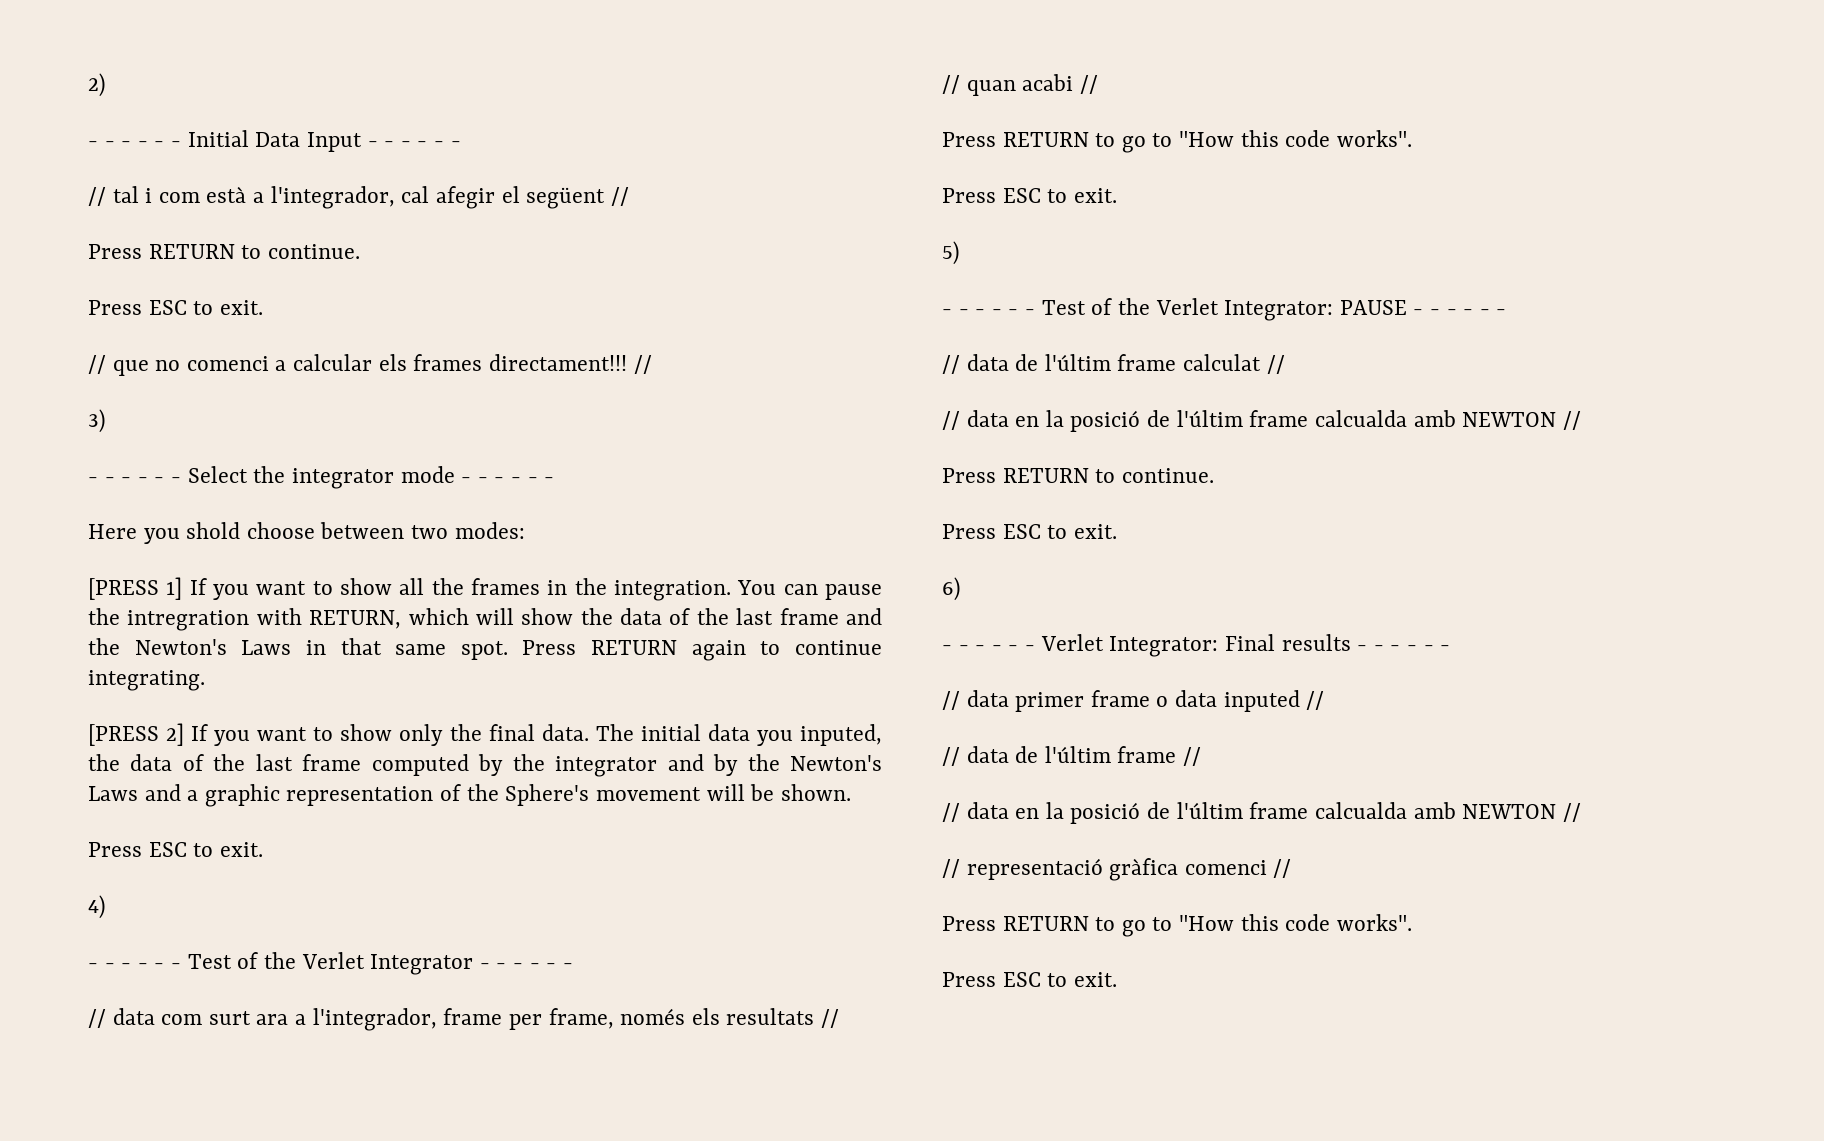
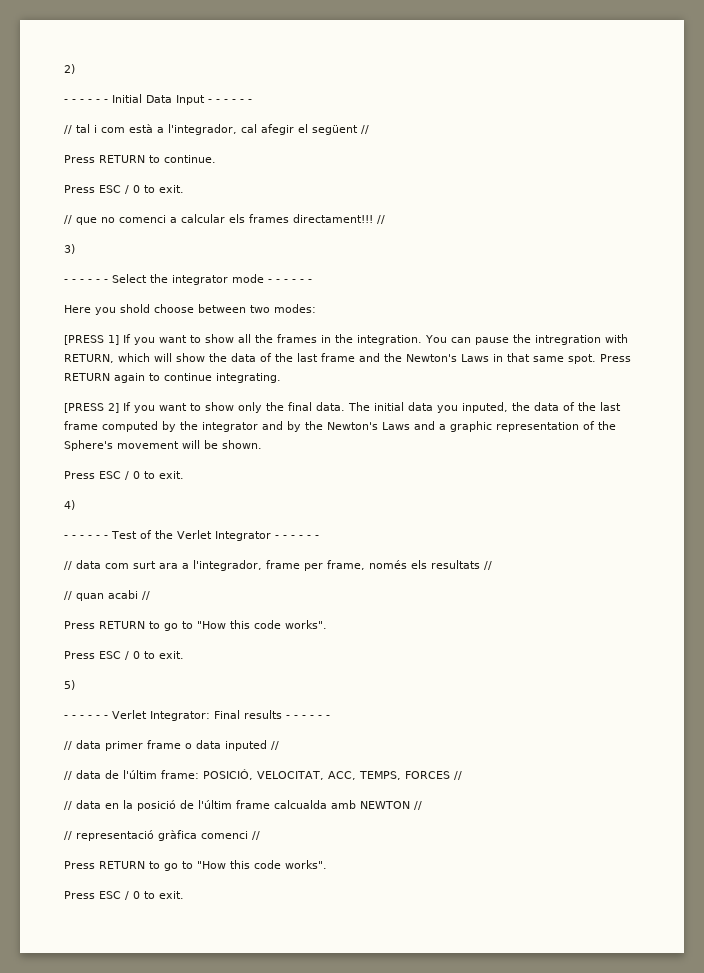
  // tal i com està a l'integrador, cal afegir el següent //
  Press RETURN to continue.
- Press ESC to exit.
+ Press ESC / 0 to exit.
  The initial data you inputed, the data of the last frame computed by the integrator and by the Newton's Laws and a graphic representation of the Sphere's movement will be shown.
- Press ESC to exit.
+ Press ESC / 0 to exit.
  // quan acabi //
  Press RETURN to go to "How this code works".
- Press ESC to exit.
+ Press ESC / 0 to exit.
- - - - - - - Test of the Verlet Integrator: PAUSE - - - - - -
- // data de l'últim frame calculat //
- // data en la posició de l'últim frame calcualda amb NEWTON //
- Press RETURN to continue.
- Press ESC to exit.
- 6)
- // data de l'últim frame //
+ // data de l'últim frame: POSICIÓ, VELOCITAT, ACC, TEMPS, FORCES //
  // representació gràfica comenci //
  Press RETURN to go to "How this code works".
- Press ESC to exit.
+ Press ESC / 0 to exit.

